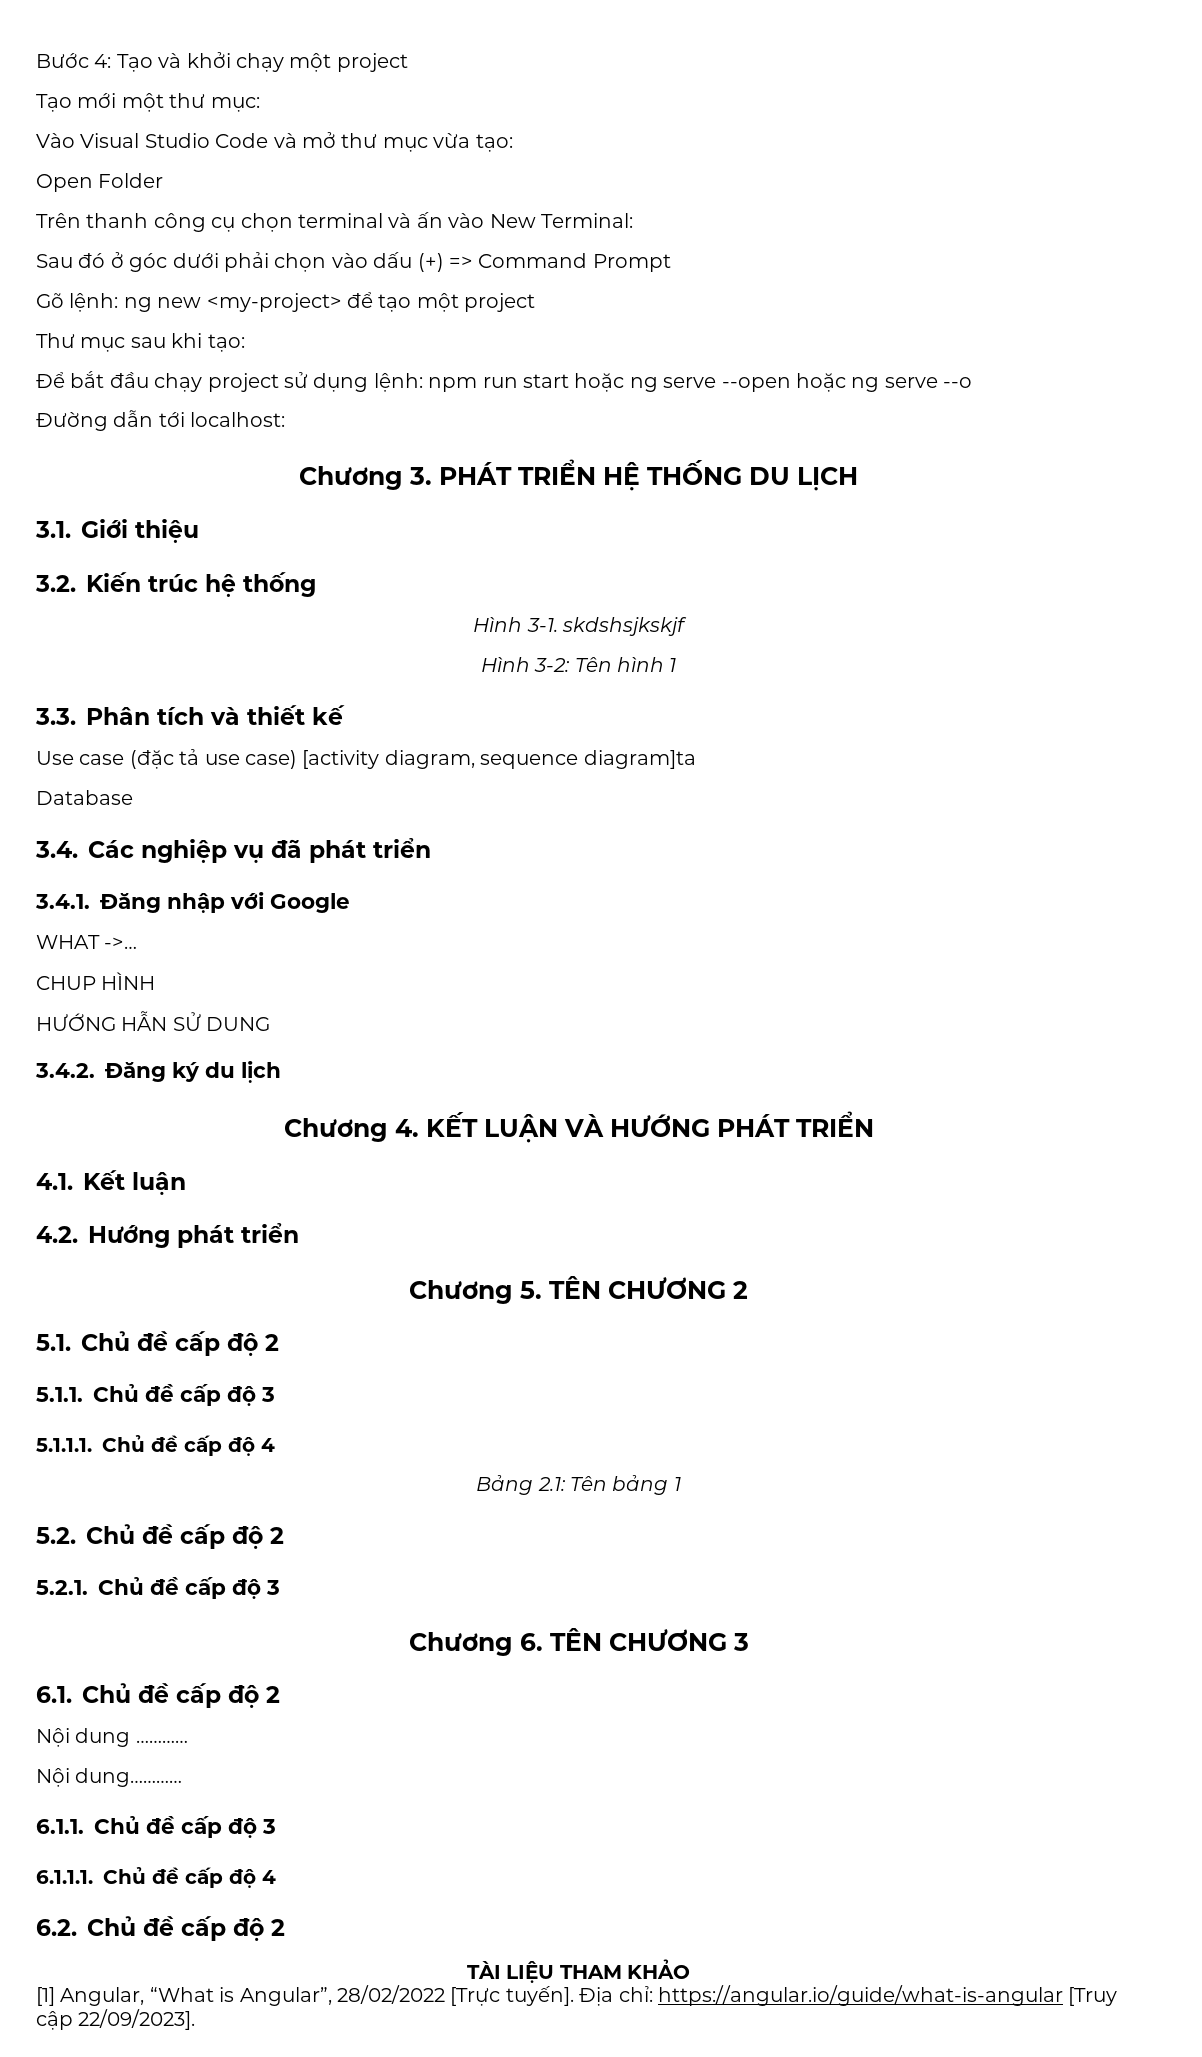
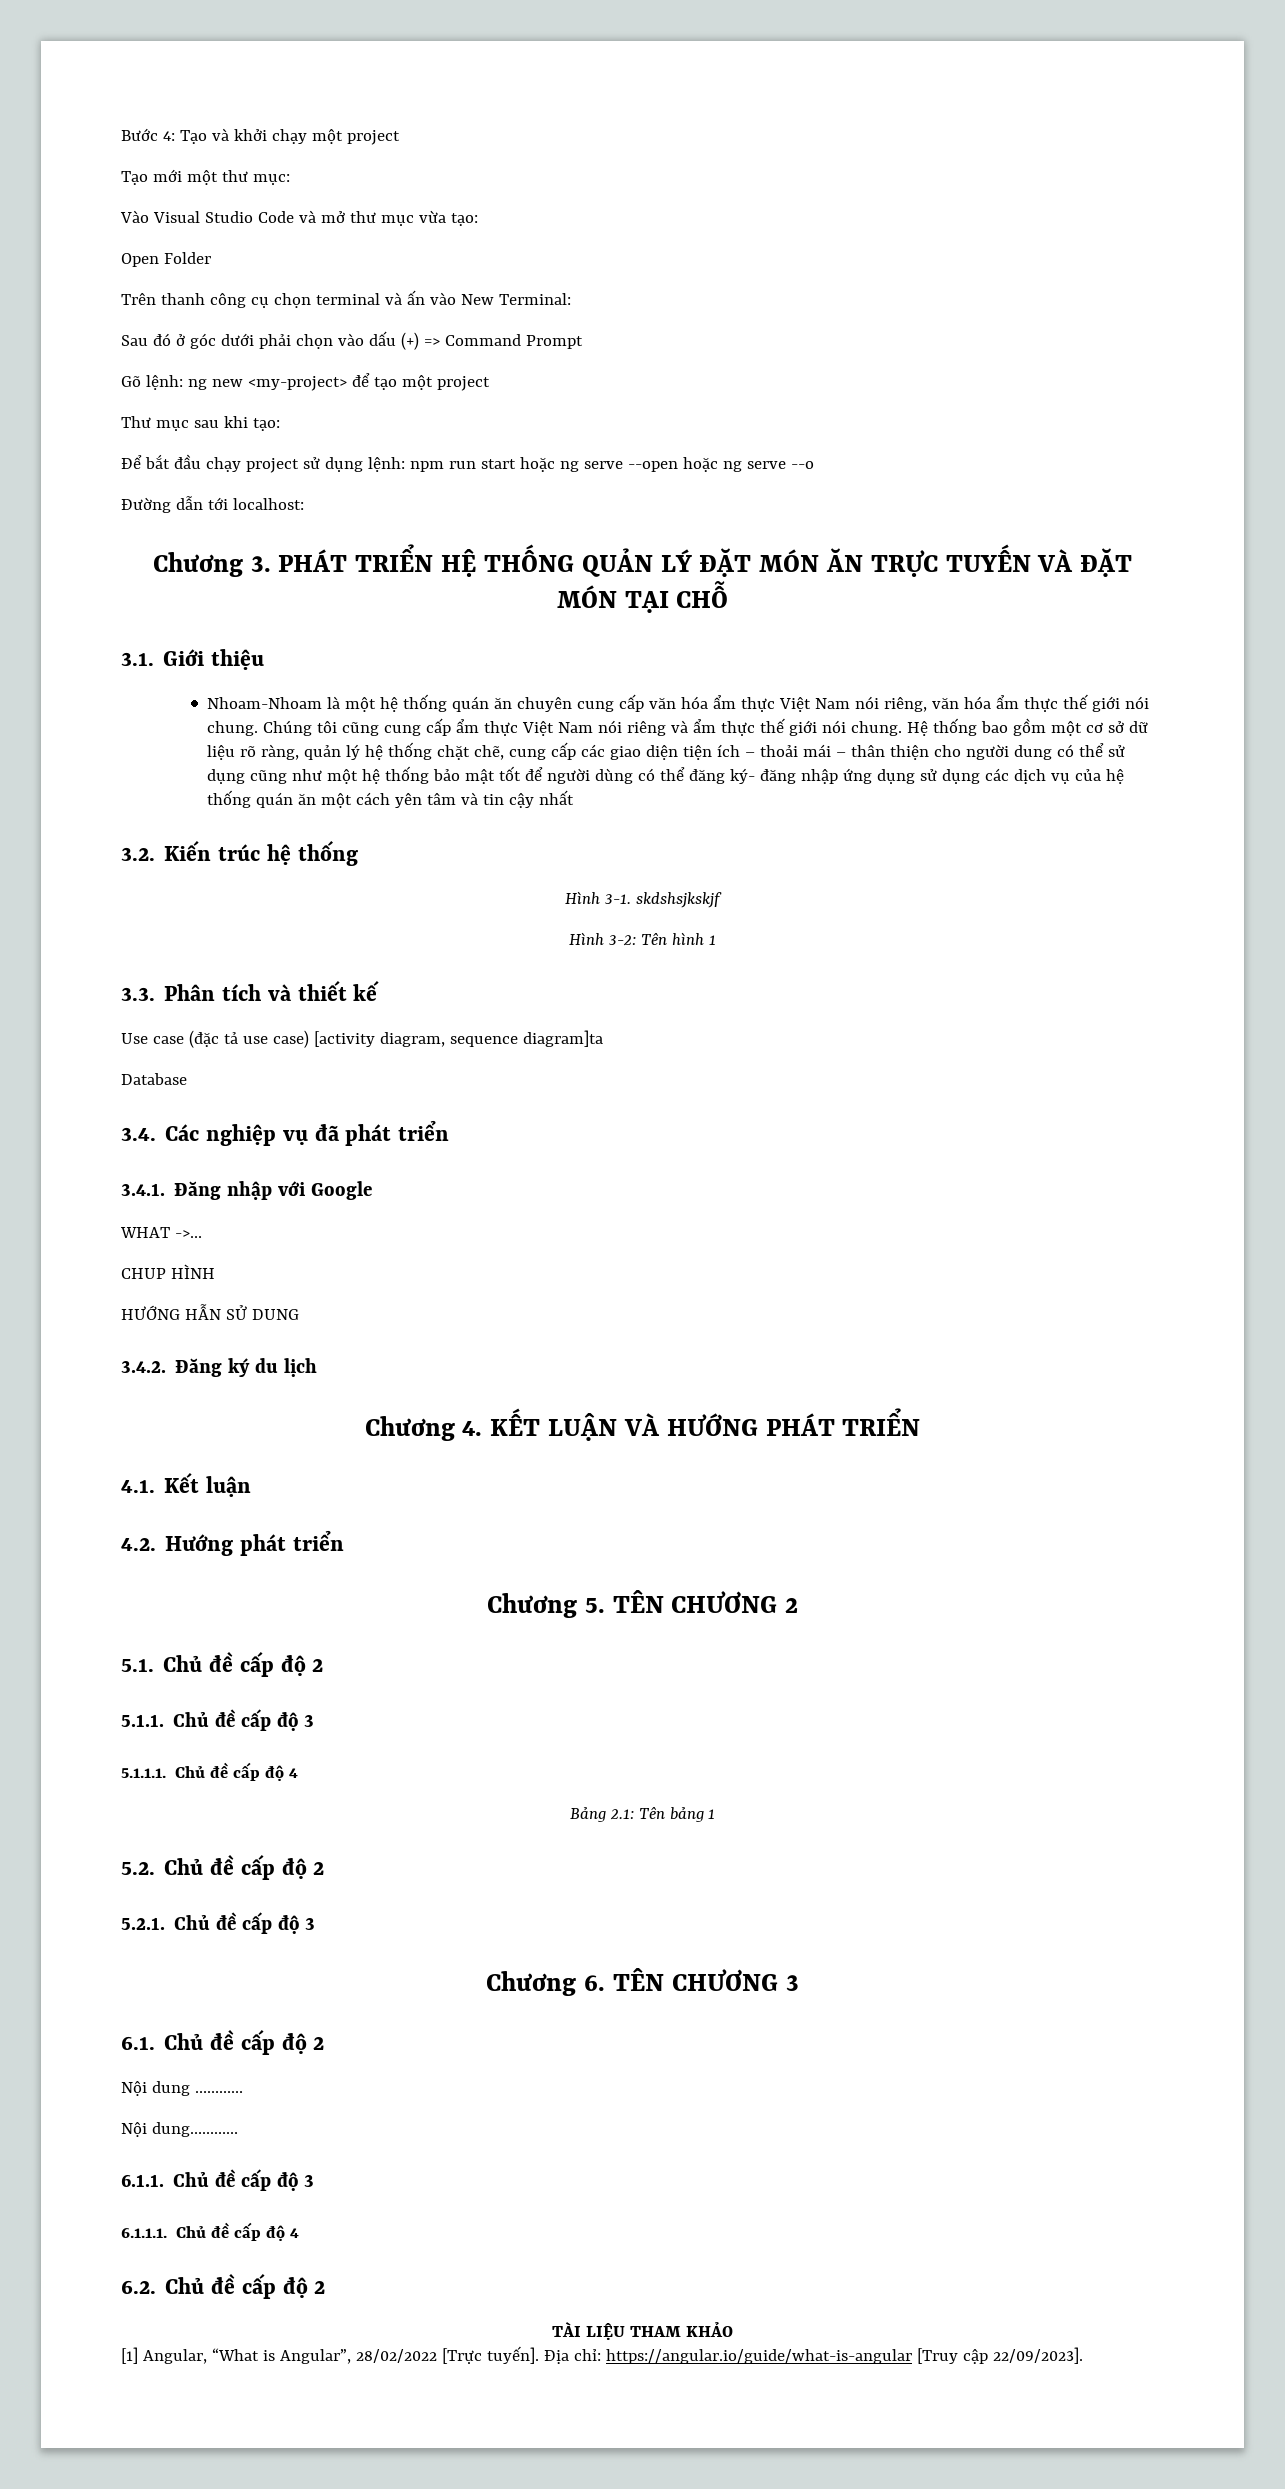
- Chương 3. PHÁT TRIỂN HỆ THỐNG DU LỊCH
+ Chương 3. PHÁT TRIỂN HỆ THỐNG QUẢN LÝ ĐẶT MÓN ĂN TRỰC TUYẾN VÀ ĐẶT MÓN TẠI CHỖ
  3.1. Giới thiệu
+ Nhoam-Nhoam là một hệ thống quán ăn chuyên cung cấp văn hóa ẩm thực Việt Nam nói riêng, văn hóa ẩm thực thế giới nói chung. Chúng tôi cũng cung cấp ẩm thực Việt Nam nói riêng và ẩm thực thế giới nói chung. Hệ thống bao gồm một cơ sở dữ liệu rõ ràng, quản lý hệ thống chặt chẽ, cung cấp các giao diện tiện ích – thoải mái – thân thiện cho người dung có thể sử dụng cũng như một hệ thống bảo mật tốt để người dùng có thể đăng ký- đăng nhập ứng dụng sử dụng các dịch vụ của hệ thống quán ăn một cách yên tâm và tin cậy nhất

